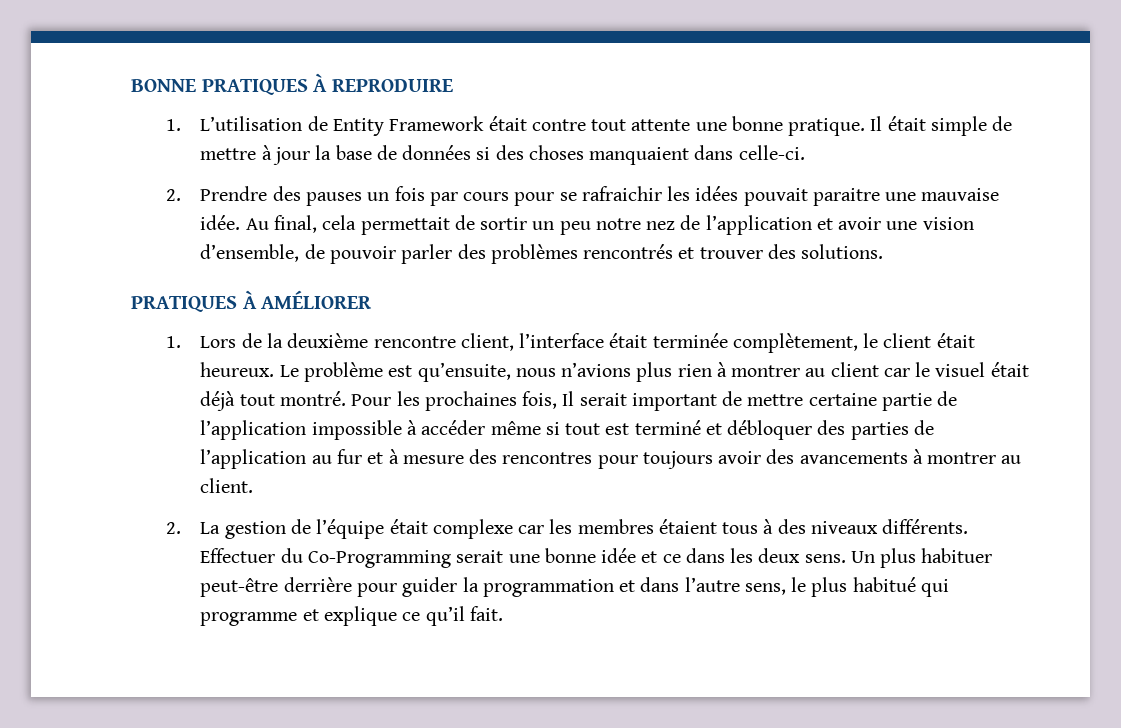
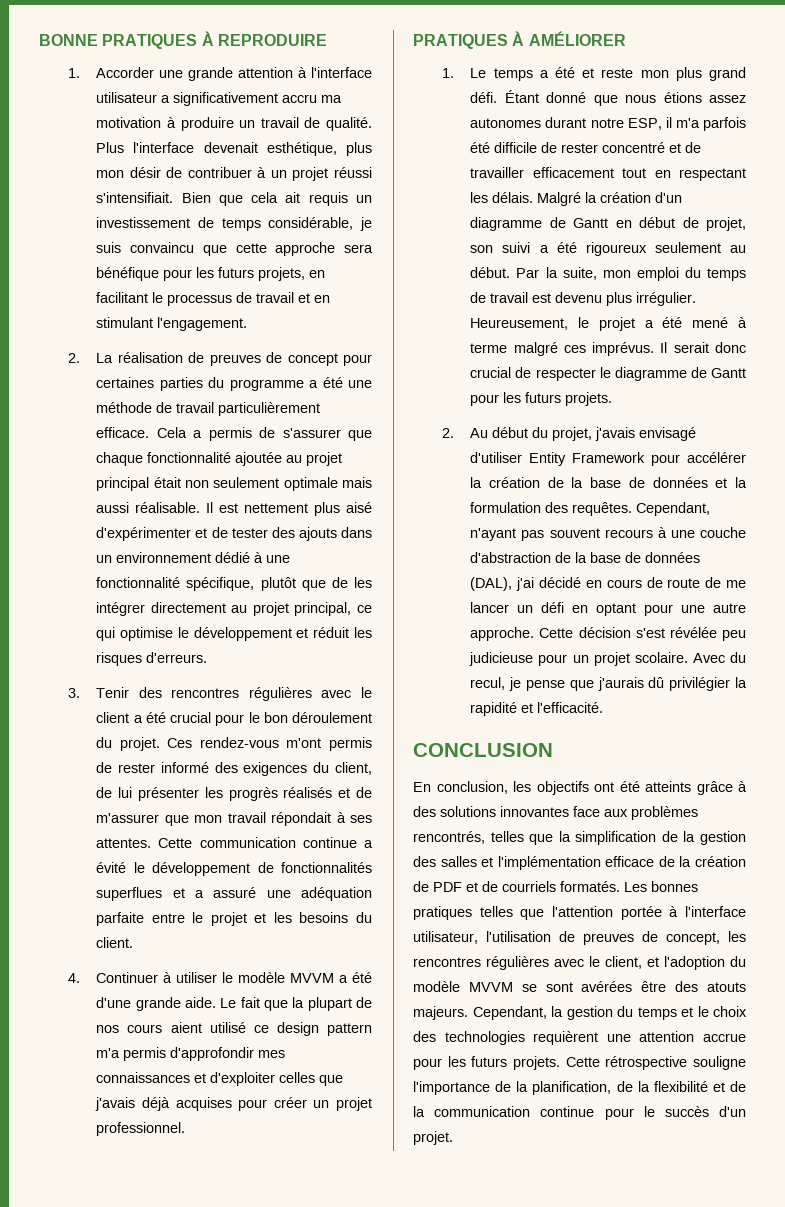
- 1. L’utilisation de Entity Framework était contre tout attente une bonne pratique. Il était simple de mettre à jour la base de données si des choses manquaient dans celle-ci.
- 2. Prendre des pauses un fois par cours pour se rafraichir les idées pouvait paraitre une mauvaise idée. Au final, cela permettait de sortir un peu notre nez de l’application et avoir une vision d’ensemble, de pouvoir parler des problèmes rencontrés et trouver des solutions.
+ 1. Accorder une grande attention à l'interface utilisateur a significativement accru ma motivation à produire un travail de qualité. Plus l'interface devenait esthétique, plus mon désir de contribuer à un projet réussi s'intensifiait. Bien que cela ait requis un investissement de temps considérable, je suis convaincu que cette approche sera bénéfique pour les futurs projets, en facilitant le processus de travail et en stimulant l'engagement.
+ 2. La réalisation de preuves de concept pour certaines parties du programme a été une méthode de travail particulièrement efficace. Cela a permis de s'assurer que chaque fonctionnalité ajoutée au projet principal était non seulement optimale mais aussi réalisable. Il est nettement plus aisé d'expérimenter et de tester des ajouts dans un environnement dédié à une fonctionnalité spécifique, plutôt que de les intégrer directement au projet principal, ce qui optimise le développement et réduit les risques d'erreurs.
+ 3. Tenir des rencontres régulières avec le client a été crucial pour le bon déroulement du projet. Ces rendez-vous m'ont permis de rester informé des exigences du client, de lui présenter les progrès réalisés et de m'assurer que mon travail répondait à ses attentes. Cette communication continue a évité le développement de fonctionnalités superflues et a assuré une adéquation parfaite entre le projet et les besoins du client.
+ 4. Continuer à utiliser le modèle MVVM a été d'une grande aide. Le fait que la plupart de nos cours aient utilisé ce design pattern m'a permis d'approfondir mes connaissances et d'exploiter celles que j'avais déjà acquises pour créer un projet professionnel.
  PRATIQUES À AMÉLIORER
- 1. Lors de la deuxième rencontre client, l’interface était terminée complètement, le client était heureux. Le problème est qu’ensuite, nous n’avions plus rien à montrer au client car le visuel était déjà tout montré. Pour les prochaines fois, Il serait important de mettre certaine partie de l’application impossible à accéder même si tout est terminé et débloquer des parties de l’application au fur et à mesure des rencontres pour toujours avoir des avancements à montrer au client.
- 2. La gestion de l’équipe était complexe car les membres étaient tous à des niveaux différents. Effectuer du Co-Programming serait une bonne idée et ce dans les deux sens. Un plus habituer peut-être derrière pour guider la programmation et dans l’autre sens, le plus habitué qui programme et explique ce qu’il fait.
+ 1. Le temps a été et reste mon plus grand défi. Étant donné que nous étions assez autonomes durant notre ESP, il m'a parfois été difficile de rester concentré et de travailler efficacement tout en respectant les délais. Malgré la création d'un diagramme de Gantt en début de projet, son suivi a été rigoureux seulement au début. Par la suite, mon emploi du temps de travail est devenu plus irrégulier. Heureusement, le projet a été mené à terme malgré ces imprévus. Il serait donc crucial de respecter le diagramme de Gantt pour les futurs projets.
+ 2. Au début du projet, j'avais envisagé d'utiliser Entity Framework pour accélérer la création de la base de données et la formulation des requêtes. Cependant, n'ayant pas souvent recours à une couche d'abstraction de la base de données (DAL), j'ai décidé en cours de route de me lancer un défi en optant pour une autre approche. Cette décision s'est révélée peu judicieuse pour un projet scolaire. Avec du recul, je pense que j'aurais dû privilégier la rapidité et l'efficacité.
+ CONCLUSION
+ En conclusion, les objectifs ont été atteints grâce à des solutions innovantes face aux problèmes rencontrés, telles que la simplification de la gestion des salles et l'implémentation efficace de la création de PDF et de courriels formatés. Les bonnes pratiques telles que l'attention portée à l'interface utilisateur, l'utilisation de preuves de concept, les rencontres régulières avec le client, et l'adoption du modèle MVVM se sont avérées être des atouts majeurs. Cependant, la gestion du temps et le choix des technologies requièrent une attention accrue pour les futurs projets. Cette rétrospective souligne l'importance de la planification, de la flexibilité et de la communication continue pour le succès d'un projet.

